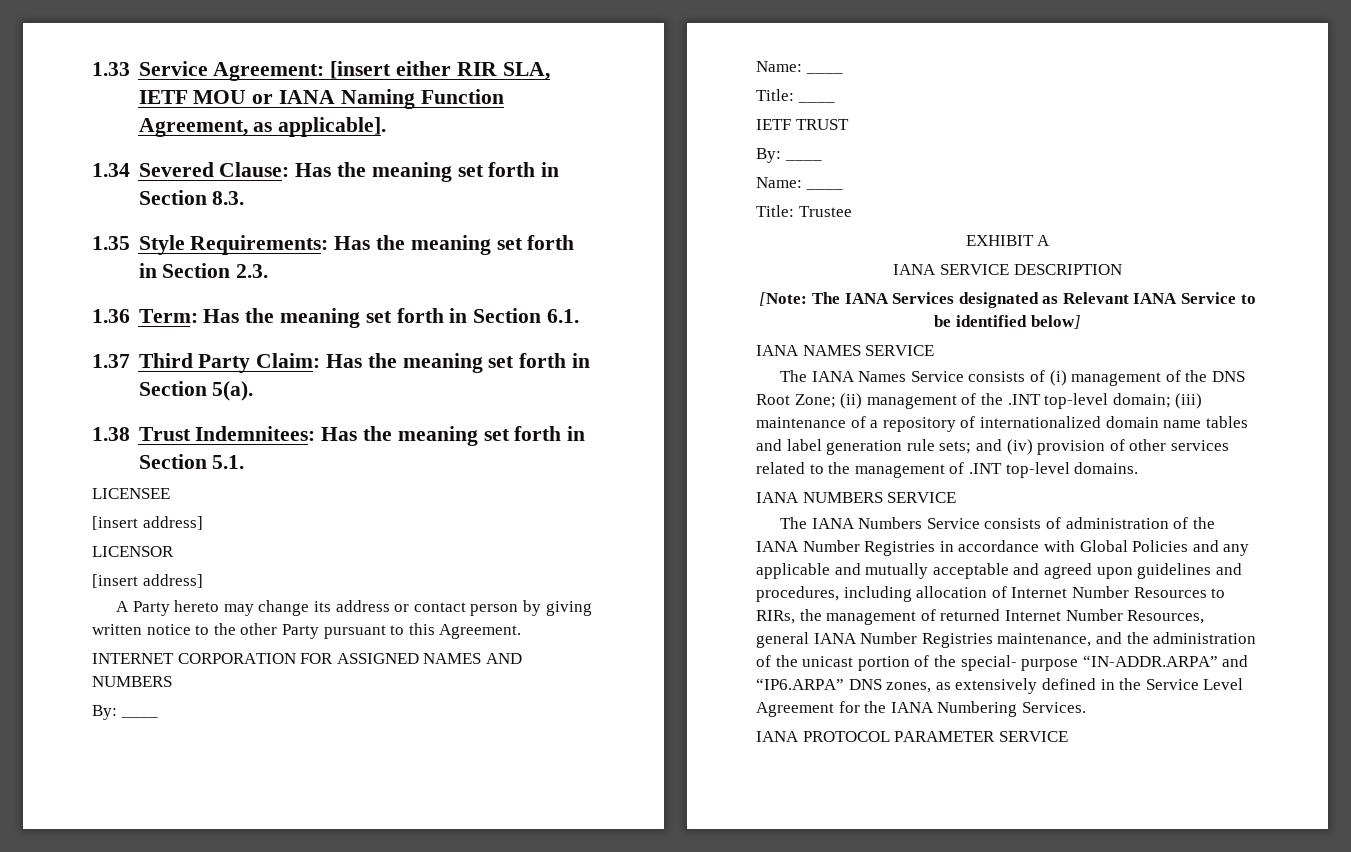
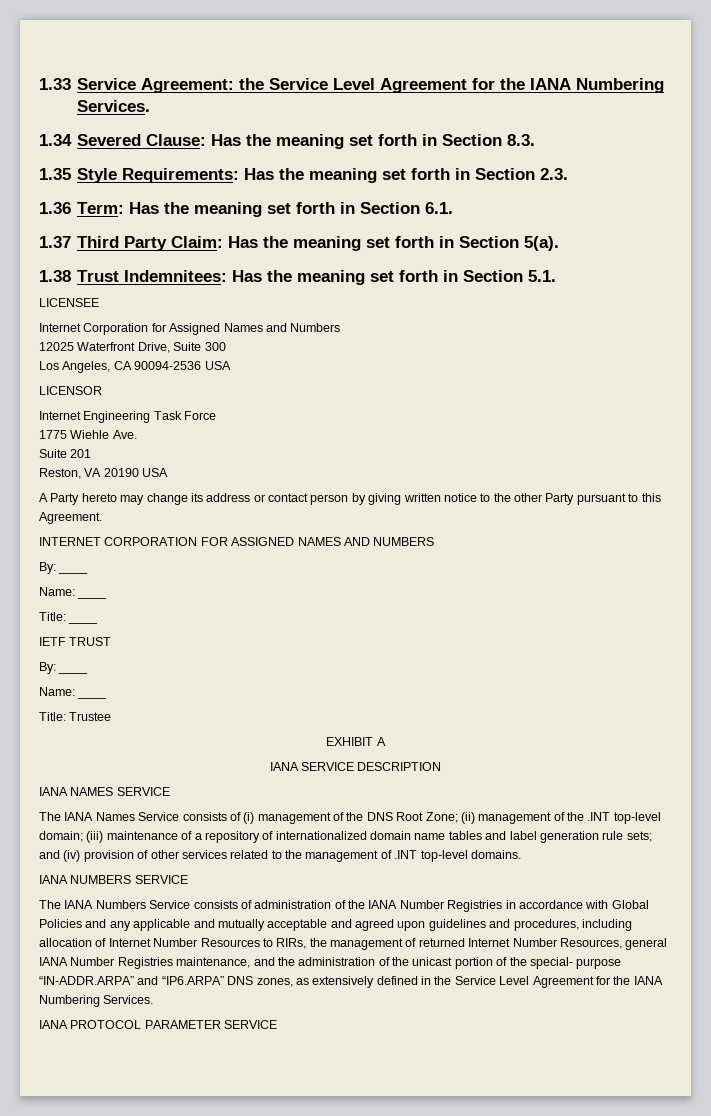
- 1.33 Service Agreement: [insert either RIR SLA, IETF MOU or IANA Naming Function Agreement, as applicable].
+ 1.33 Service Agreement: the Service Level Agreement for the IANA Numbering Services.
  LICENSEE
- [insert address]
+ Internet Corporation for Assigned Names and Numbers
+ 12025 Waterfront Drive, Suite 300
+ Los Angeles, CA 90094-2536 USA
  LICENSOR
- [insert address]
+ Internet Engineering Task Force
+ 1775 Wiehle Ave.
+ Suite 201
+ Reston, VA 20190 USA
- [Note: The IANA Services designated as Relevant IANA Service to be identified below]

